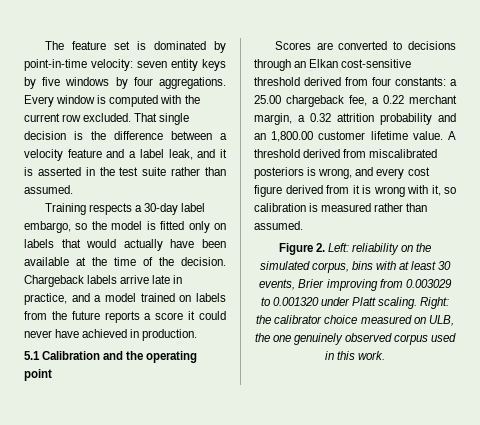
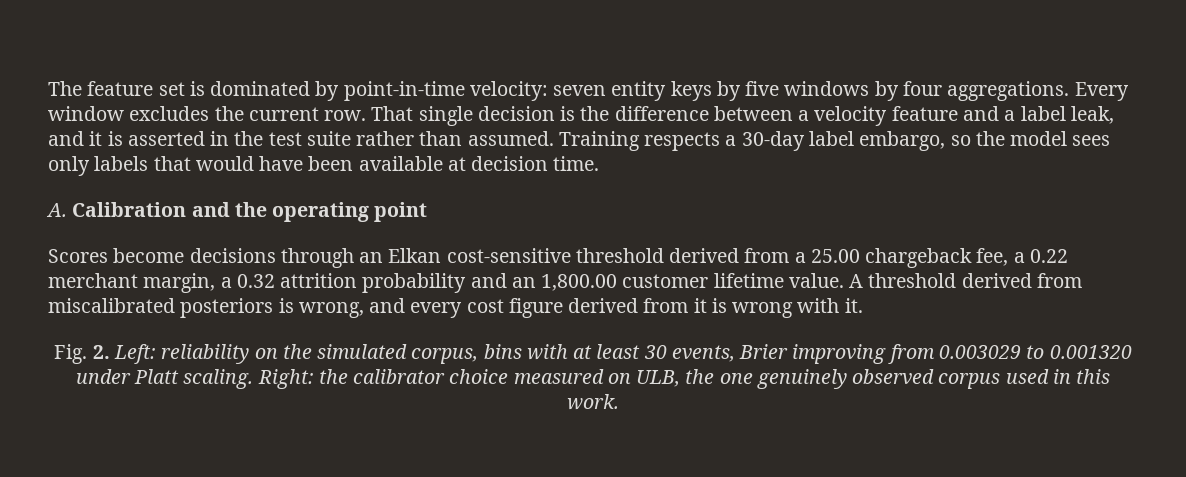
- Every window is computed with the current row excluded.
+ Every window excludes the current row.
- That single decision is the difference between a velocity feature and a label leak, and it is asserted in the test suite rather than assumed.
- Training respects a 30-day label embargo, so the model is fitted only on labels that would actually have been available at the time of the decision. Chargeback labels arrive late in practice, and a model trained on labels from the future reports a score it could never have achieved in production.
- 5.1 Calibration and the operating point
+ That single decision is the difference between a velocity feature and a label leak, and it is asserted in the test suite rather than assumed. Training respects a 30-day label embargo, so the model sees only labels that would have been available at decision time.
+ A. Calibration and the operating point
- Scores are converted to decisions through an Elkan cost-sensitive threshold derived from four constants: a 25.00 chargeback fee, a 0.22 merchant margin, a 0.32 attrition probability and an 1,800.00 customer lifetime value.
+ Scores become decisions through an Elkan cost-sensitive threshold derived from a 25.00 chargeback fee, a 0.22 merchant margin, a 0.32 attrition probability and an 1,800.00 customer lifetime value.
- A threshold derived from miscalibrated posteriors is wrong, and every cost figure derived from it is wrong with it, so calibration is measured rather than assumed.
- Figure 2. Left: reliability on the simulated corpus, bins with at least 30 events, Brier improving from 0.003029 to 0.001320 under Platt scaling.
+ A threshold derived from miscalibrated posteriors is wrong, and every cost figure derived from it is wrong with it.
+ Fig. 2. Left: reliability on the simulated corpus, bins with at least 30 events, Brier improving from 0.003029 to 0.001320 under Platt scaling.

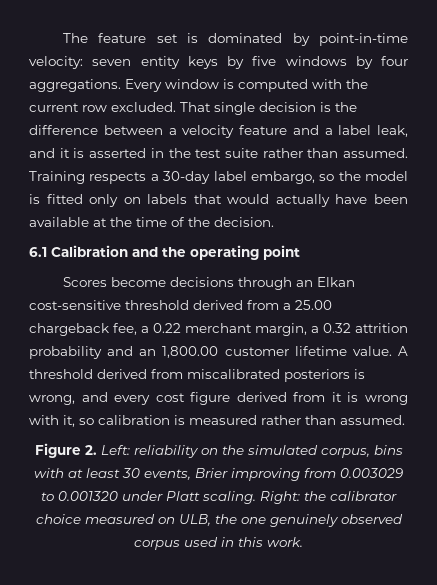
- Every window excludes the current row.
+ Every window is computed with the current row excluded.
- Training respects a 30-day label embargo, so the model sees only labels that would have been available at decision time.
- A. Calibration and the operating point
+ Training respects a 30-day label embargo, so the model is fitted only on labels that would actually have been available at the time of the decision.
+ 6.1 Calibration and the operating point
- A threshold derived from miscalibrated posteriors is wrong, and every cost figure derived from it is wrong with it.
- Fig. 2. Left: reliability on the simulated corpus, bins with at least 30 events, Brier improving from 0.003029 to 0.001320 under Platt scaling.
+ A threshold derived from miscalibrated posteriors is wrong, and every cost figure derived from it is wrong with it, so calibration is measured rather than assumed.
+ Figure 2. Left: reliability on the simulated corpus, bins with at least 30 events, Brier improving from 0.003029 to 0.001320 under Platt scaling.

